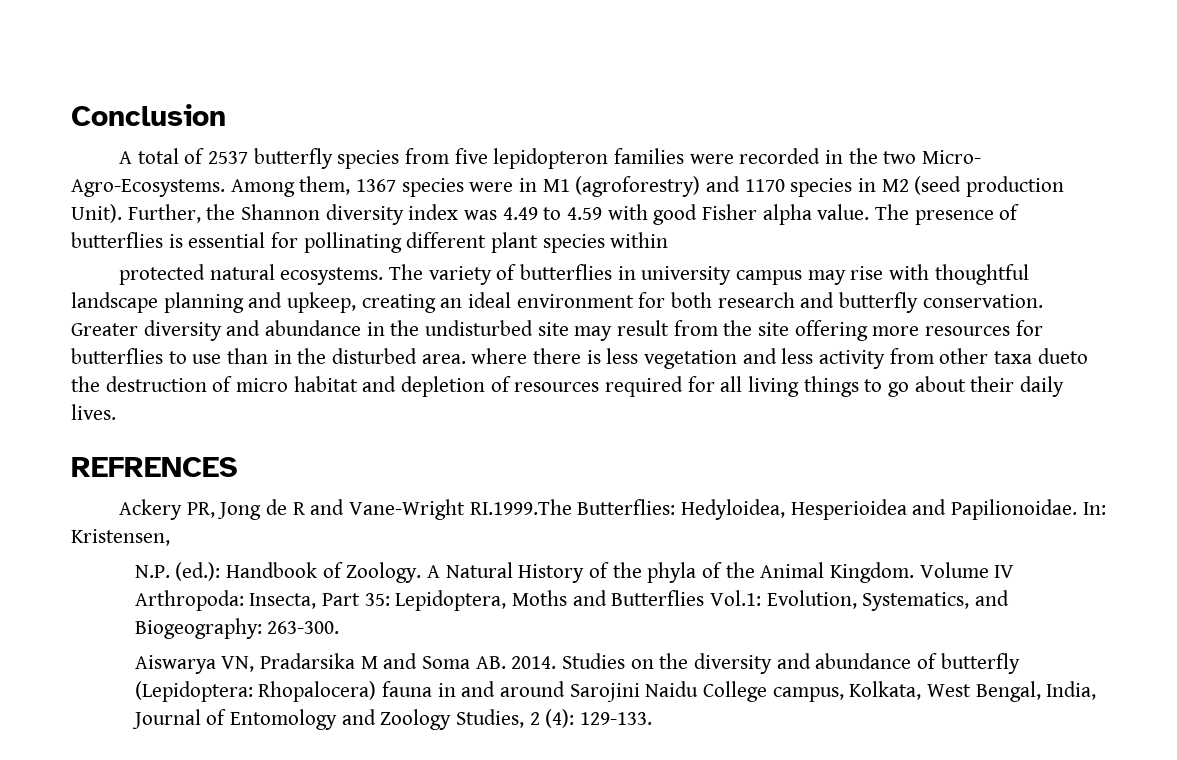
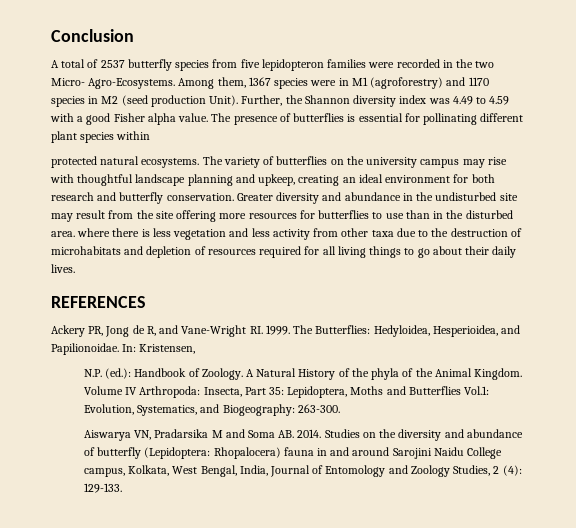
- Further, the Shannon diversity index was 4.49 to 4.59 with good Fisher alpha value.
+ Further, the Shannon diversity index was 4.49 to 4.59 with a good Fisher alpha value.
- The variety of butterflies in university campus may rise with thoughtful landscape planning and upkeep, creating an ideal environment for both research and butterfly conservation.
+ The variety of butterflies on the university campus may rise with thoughtful landscape planning and upkeep, creating an ideal environment for both research and butterfly conservation.
- Greater diversity and abundance in the undisturbed site may result from the site offering more resources for butterflies to use than in the disturbed area. where there is less vegetation and less activity from other taxa dueto the destruction of micro habitat and depletion of resources required for all living things to go about their daily lives.
+ Greater diversity and abundance in the undisturbed site may result from the site offering more resources for butterflies to use than in the disturbed area. where there is less vegetation and less activity from other taxa due to the destruction of microhabitats and depletion of resources required for all living things to go about their daily lives.
- REFRENCES
+ REFERENCES
- Ackery PR, Jong de R and Vane-Wright RI.1999.The Butterflies: Hedyloidea, Hesperioidea and Papilionoidae.
+ Ackery PR, Jong de R, and Vane-Wright RI. 1999. The Butterflies: Hedyloidea, Hesperioidea, and Papilionoidae.

